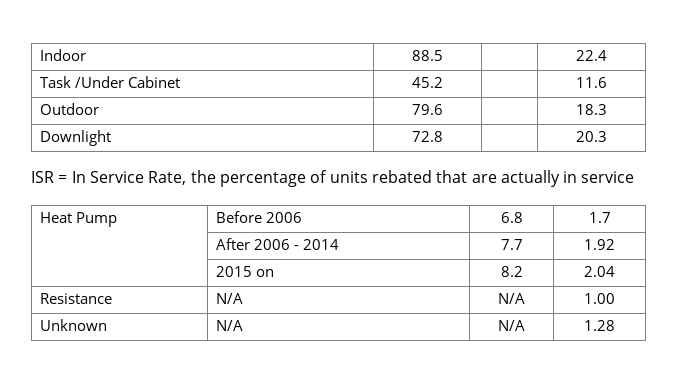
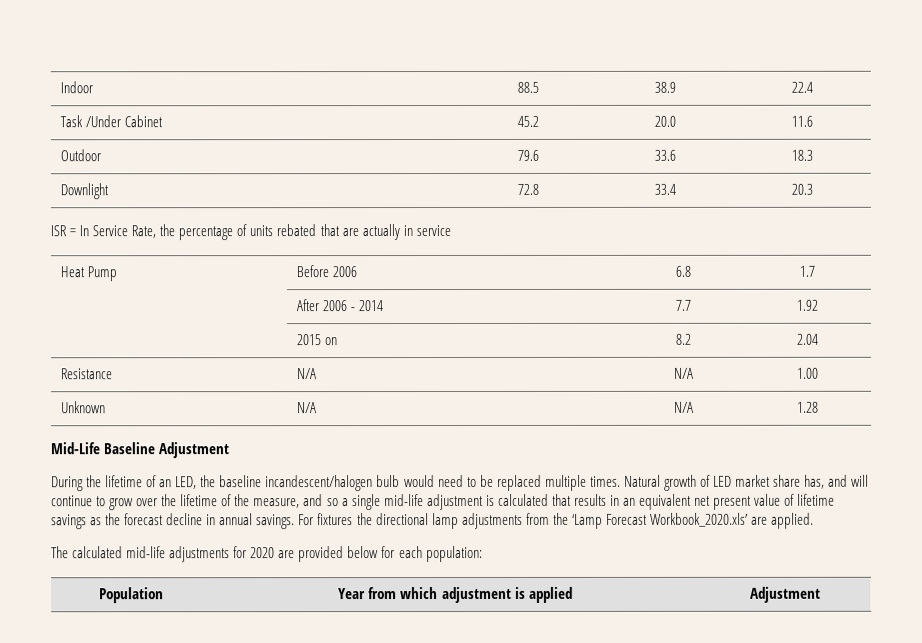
- Indoor | 88.5 | | 22.4
+ Indoor | 88.5 | 38.9 | 22.4
- Task /Under Cabinet | 45.2 | | 11.6
+ Task /Under Cabinet | 45.2 | 20.0 | 11.6
- Outdoor | 79.6 | | 18.3
+ Outdoor | 79.6 | 33.6 | 18.3
- Downlight | 72.8 | | 20.3
+ Downlight | 72.8 | 33.4 | 20.3
+ Mid-Life Baseline Adjustment
+ During the lifetime of an LED, the baseline incandescent/halogen bulb would need to be replaced multiple times. Natural growth of LED market share has, and will continue to grow over the lifetime of the measure, and so a single mid-life adjustment is calculated that results in an equivalent net present value of lifetime savings as the forecast decline in annual savings. For fixtures the directional lamp adjustments from the ‘Lamp Forecast Workbook_2020.xls’ are applied.
+ The calculated mid-life adjustments for 2020 are provided below for each population:
+ Population | Year from which adjustment is applied | Adjustment

